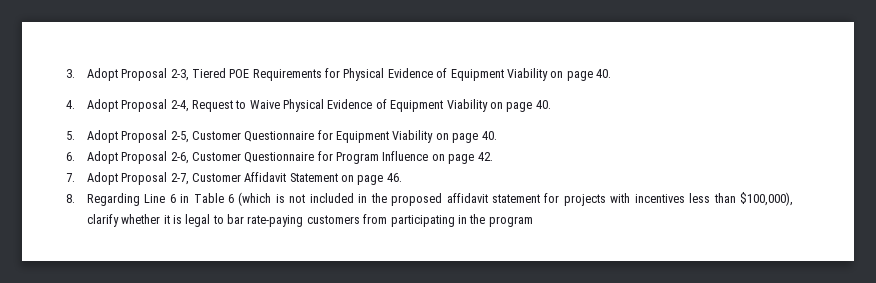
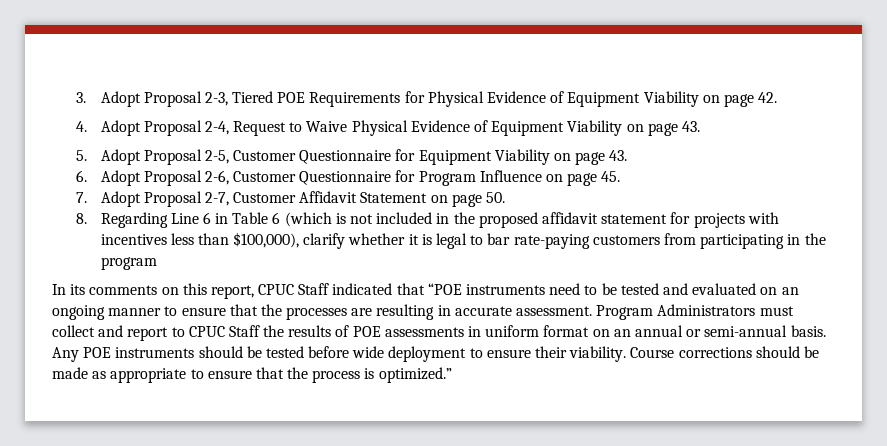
- 3. Adopt Proposal 2-3, Tiered POE Requirements for Physical Evidence of Equipment Viability on page 40.
+ 3. Adopt Proposal 2-3, Tiered POE Requirements for Physical Evidence of Equipment Viability on page 42.
- 4. Adopt Proposal 2-4, Request to Waive Physical Evidence of Equipment Viability on page 40.
+ 4. Adopt Proposal 2-4, Request to Waive Physical Evidence of Equipment Viability on page 43.
- 5. Adopt Proposal 2-5, Customer Questionnaire for Equipment Viability on page 40.
+ 5. Adopt Proposal 2-5, Customer Questionnaire for Equipment Viability on page 43.
- 6. Adopt Proposal 2-6, Customer Questionnaire for Program Influence on page 42.
+ 6. Adopt Proposal 2-6, Customer Questionnaire for Program Influence on page 45.
- 7. Adopt Proposal 2-7, Customer Affidavit Statement on page 46.
+ 7. Adopt Proposal 2-7, Customer Affidavit Statement on page 50.
+ In its comments on this report, CPUC Staff indicated that “POE instruments need to be tested and evaluated on an ongoing manner to ensure that the processes are resulting in accurate assessment. Program Administrators must collect and report to CPUC Staff the results of POE assessments in uniform format on an annual or semi-annual basis. Any POE instruments should be tested before wide deployment to ensure their viability. Course corrections should be made as appropriate to ensure that the process is optimized.”

